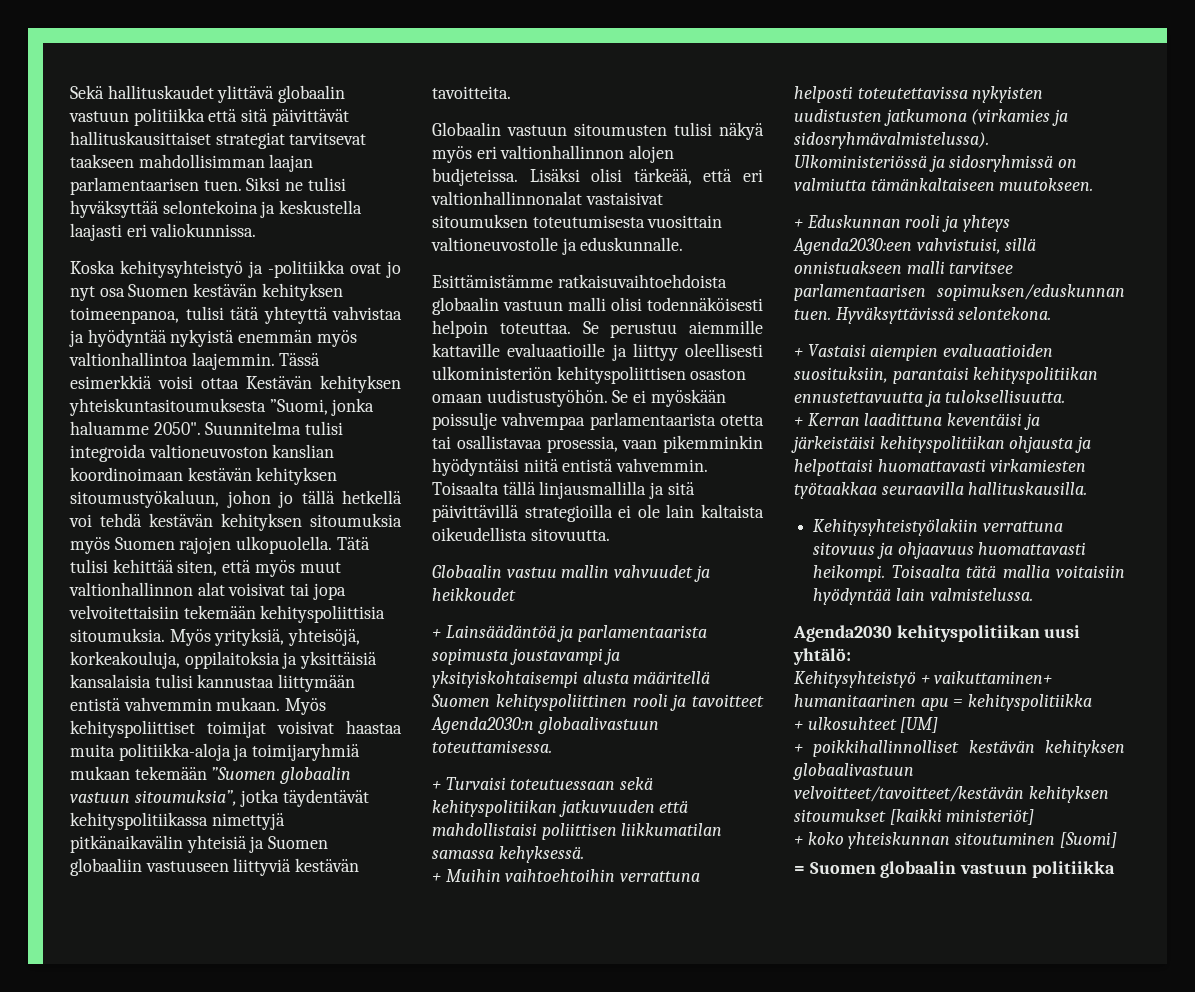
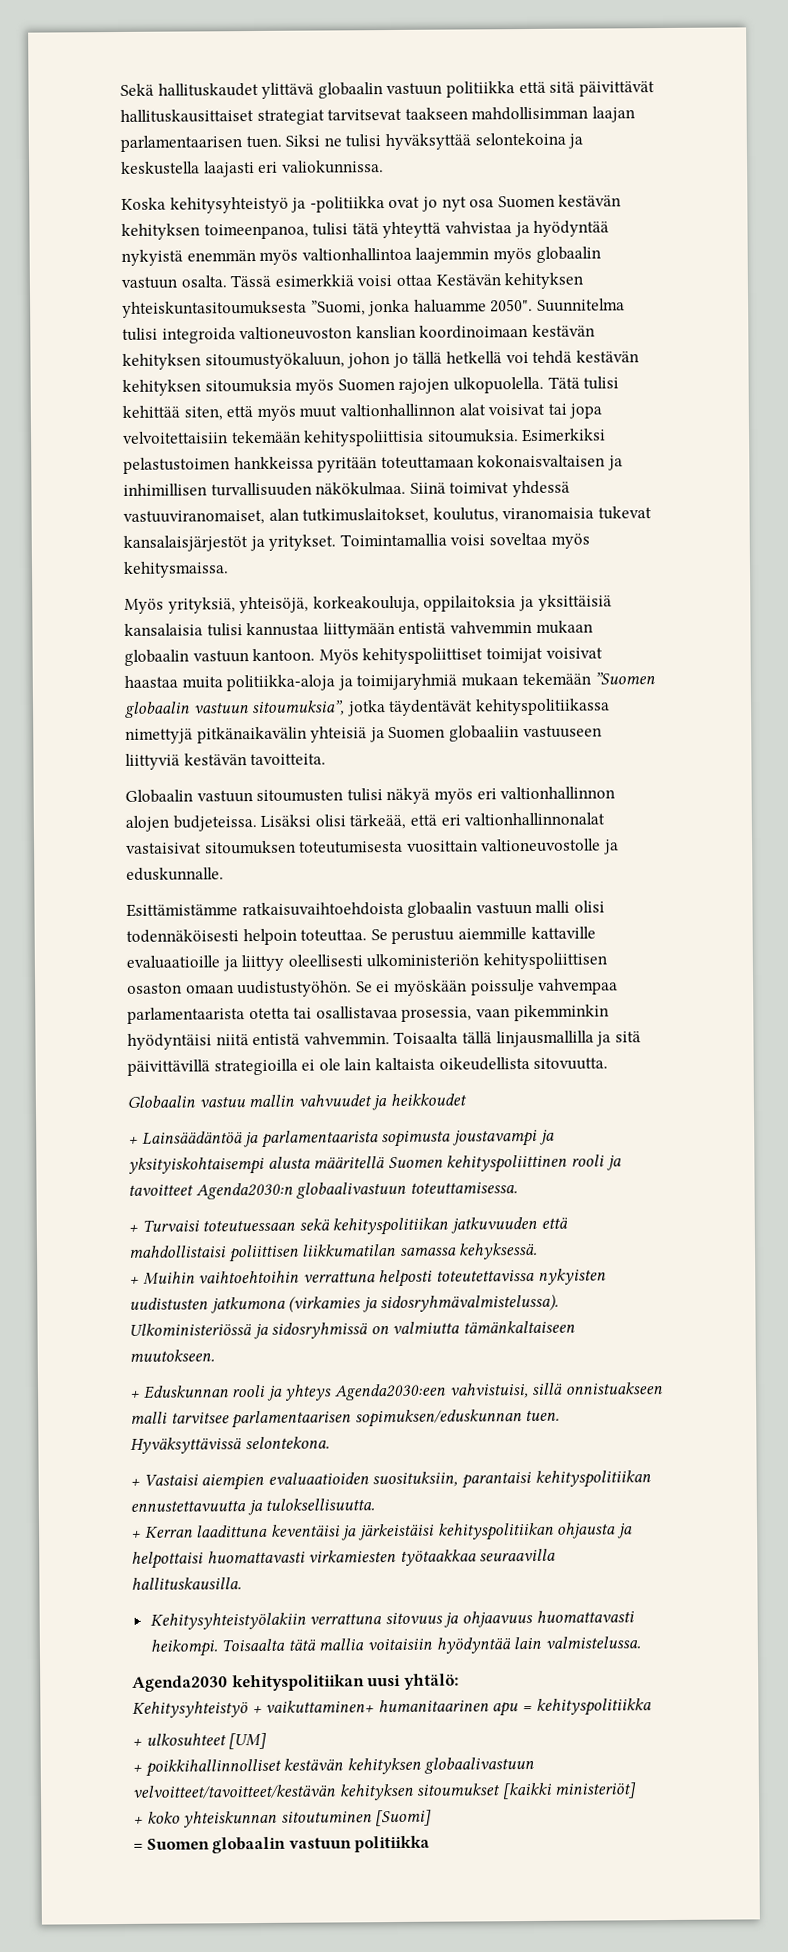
- Koska kehitysyhteistyö ja -politiikka ovat jo nyt osa Suomen kestävän kehityksen toimeenpanoa, tulisi tätä yhteyttä vahvistaa ja hyödyntää nykyistä enemmän myös valtionhallintoa laajemmin.
+ Koska kehitysyhteistyö ja -politiikka ovat jo nyt osa Suomen kestävän kehityksen toimeenpanoa, tulisi tätä yhteyttä vahvistaa ja hyödyntää nykyistä enemmän myös valtionhallintoa laajemmin myös globaalin vastuun osalta.
- Tätä tulisi kehittää siten, että myös muut valtionhallinnon alat voisivat tai jopa velvoitettaisiin tekemään kehityspoliittisia sitoumuksia. Myös yrityksiä, yhteisöjä, korkeakouluja, oppilaitoksia ja yksittäisiä kansalaisia tulisi kannustaa liittymään entistä vahvemmin mukaan.
+ Tätä tulisi kehittää siten, että myös muut valtionhallinnon alat voisivat tai jopa velvoitettaisiin tekemään kehityspoliittisia sitoumuksia. Esimerkiksi pelastustoimen hankkeissa pyritään toteuttamaan kokonaisvaltaisen ja inhimillisen turvallisuuden näkökulmaa. Siinä toimivat yhdessä vastuuviranomaiset, alan tutkimuslaitokset, koulutus, viranomaisia tukevat kansalaisjärjestöt ja yritykset. Toimintamallia voisi soveltaa myös kehitysmaissa.
+ Myös yrityksiä, yhteisöjä, korkeakouluja, oppilaitoksia ja yksittäisiä kansalaisia tulisi kannustaa liittymään entistä vahvemmin mukaan globaalin vastuun kantoon.

